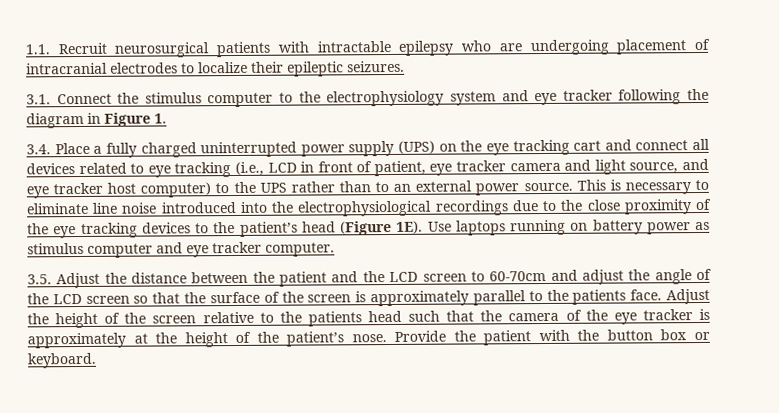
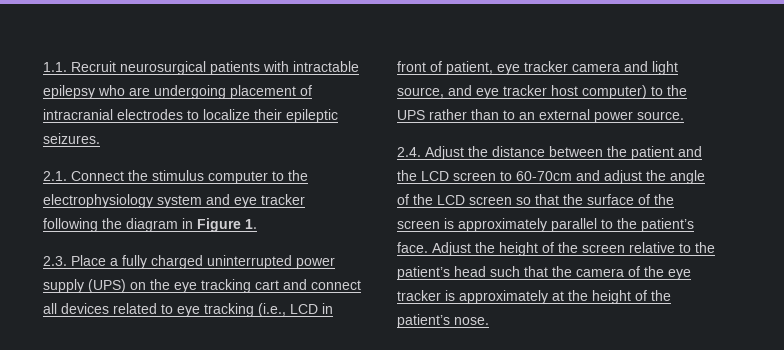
- 3.1. Connect the stimulus computer to the electrophysiology system and eye tracker following the diagram in Figure 1.
+ 2.1. Connect the stimulus computer to the electrophysiology system and eye tracker following the diagram in Figure 1.
- 3.4. Place a fully charged uninterrupted power supply (UPS) on the eye tracking cart and connect all devices related to eye tracking (i.e., LCD in front of patient, eye tracker camera and light source, and eye tracker host computer) to the UPS rather than to an external power source. This is necessary to eliminate line noise introduced into the electrophysiological recordings due to the close proximity of the eye tracking devices to the patient’s head (Figure 1E). Use laptops running on battery power as stimulus computer and eye tracker computer.
- 3.5. Adjust the distance between the patient and the LCD screen to 60-70cm and adjust the angle of the LCD screen so that the surface of the screen is approximately parallel to the patients face.
+ 2.3. Place a fully charged uninterrupted power supply (UPS) on the eye tracking cart and connect all devices related to eye tracking (i.e., LCD in front of patient, eye tracker camera and light source, and eye tracker host computer) to the UPS rather than to an external power source.
+ 2.4. Adjust the distance between the patient and the LCD screen to 60-70cm and adjust the angle of the LCD screen so that the surface of the screen is approximately parallel to the patient’s face.
- Adjust the height of the screen relative to the patients head such that the camera of the eye tracker is approximately at the height of the patient’s nose. Provide the patient with the button box or keyboard.
+ Adjust the height of the screen relative to the patient’s head such that the camera of the eye tracker is approximately at the height of the patient’s nose.

